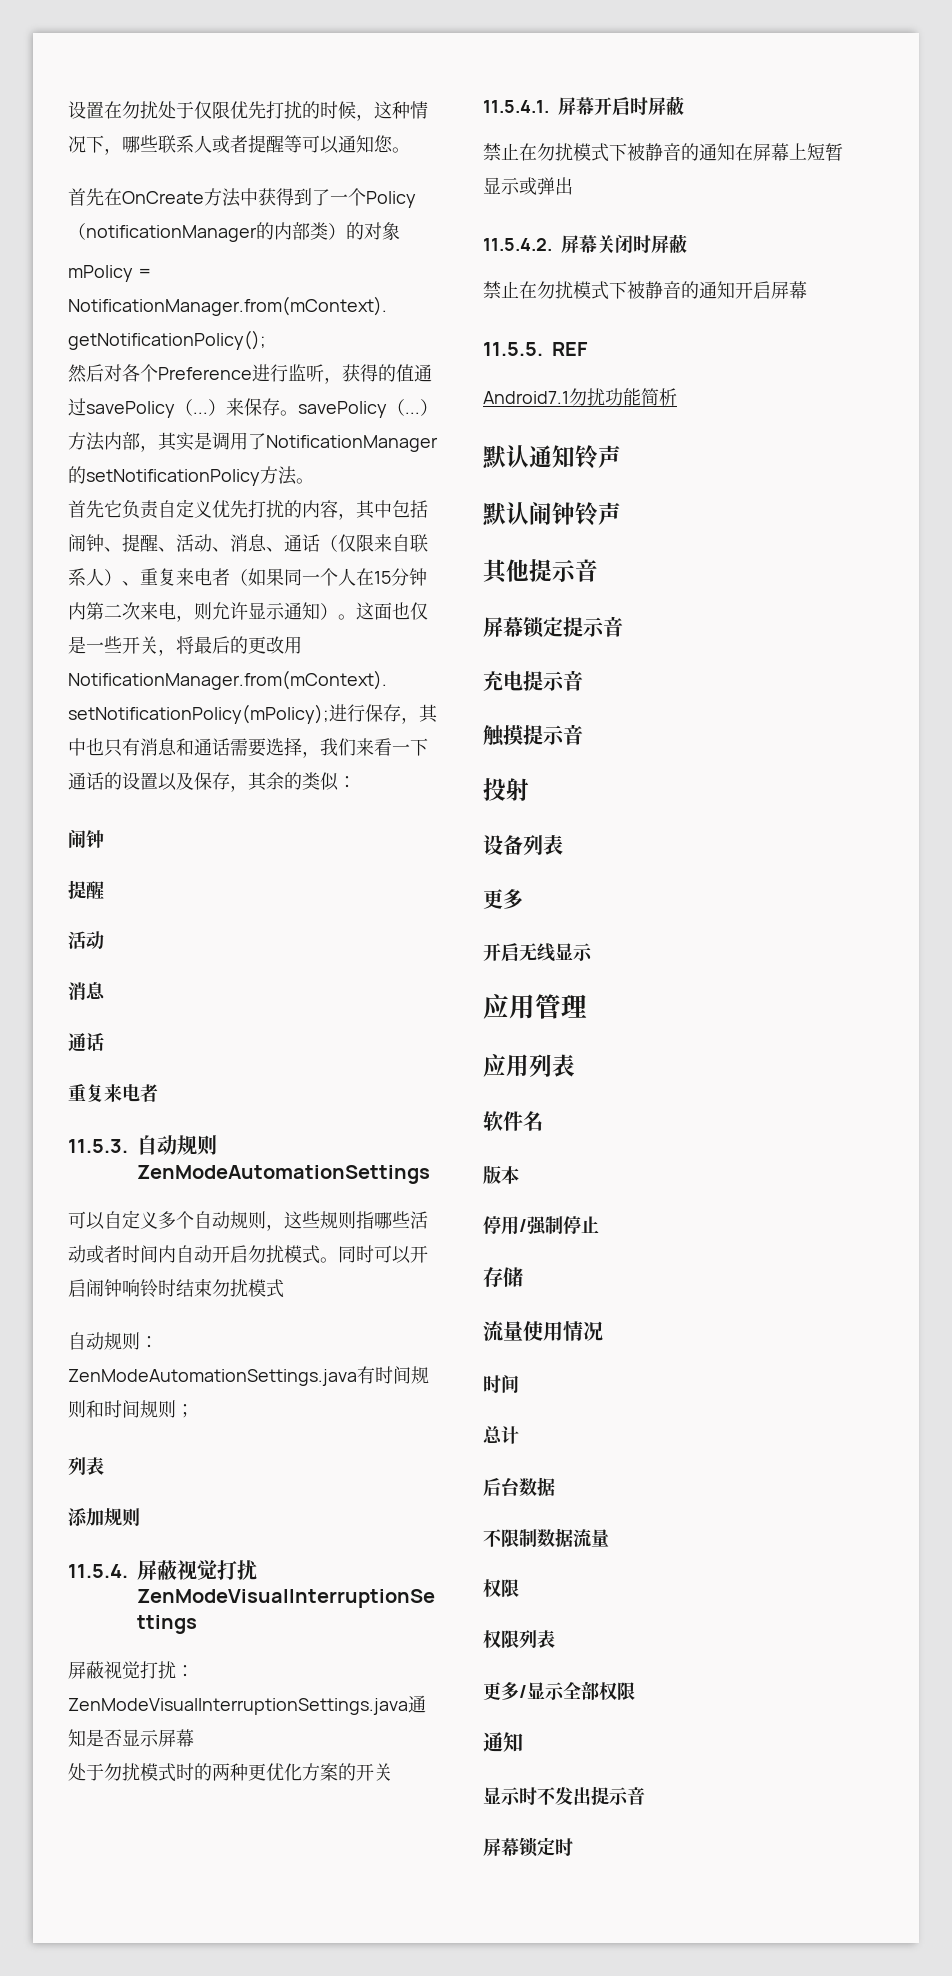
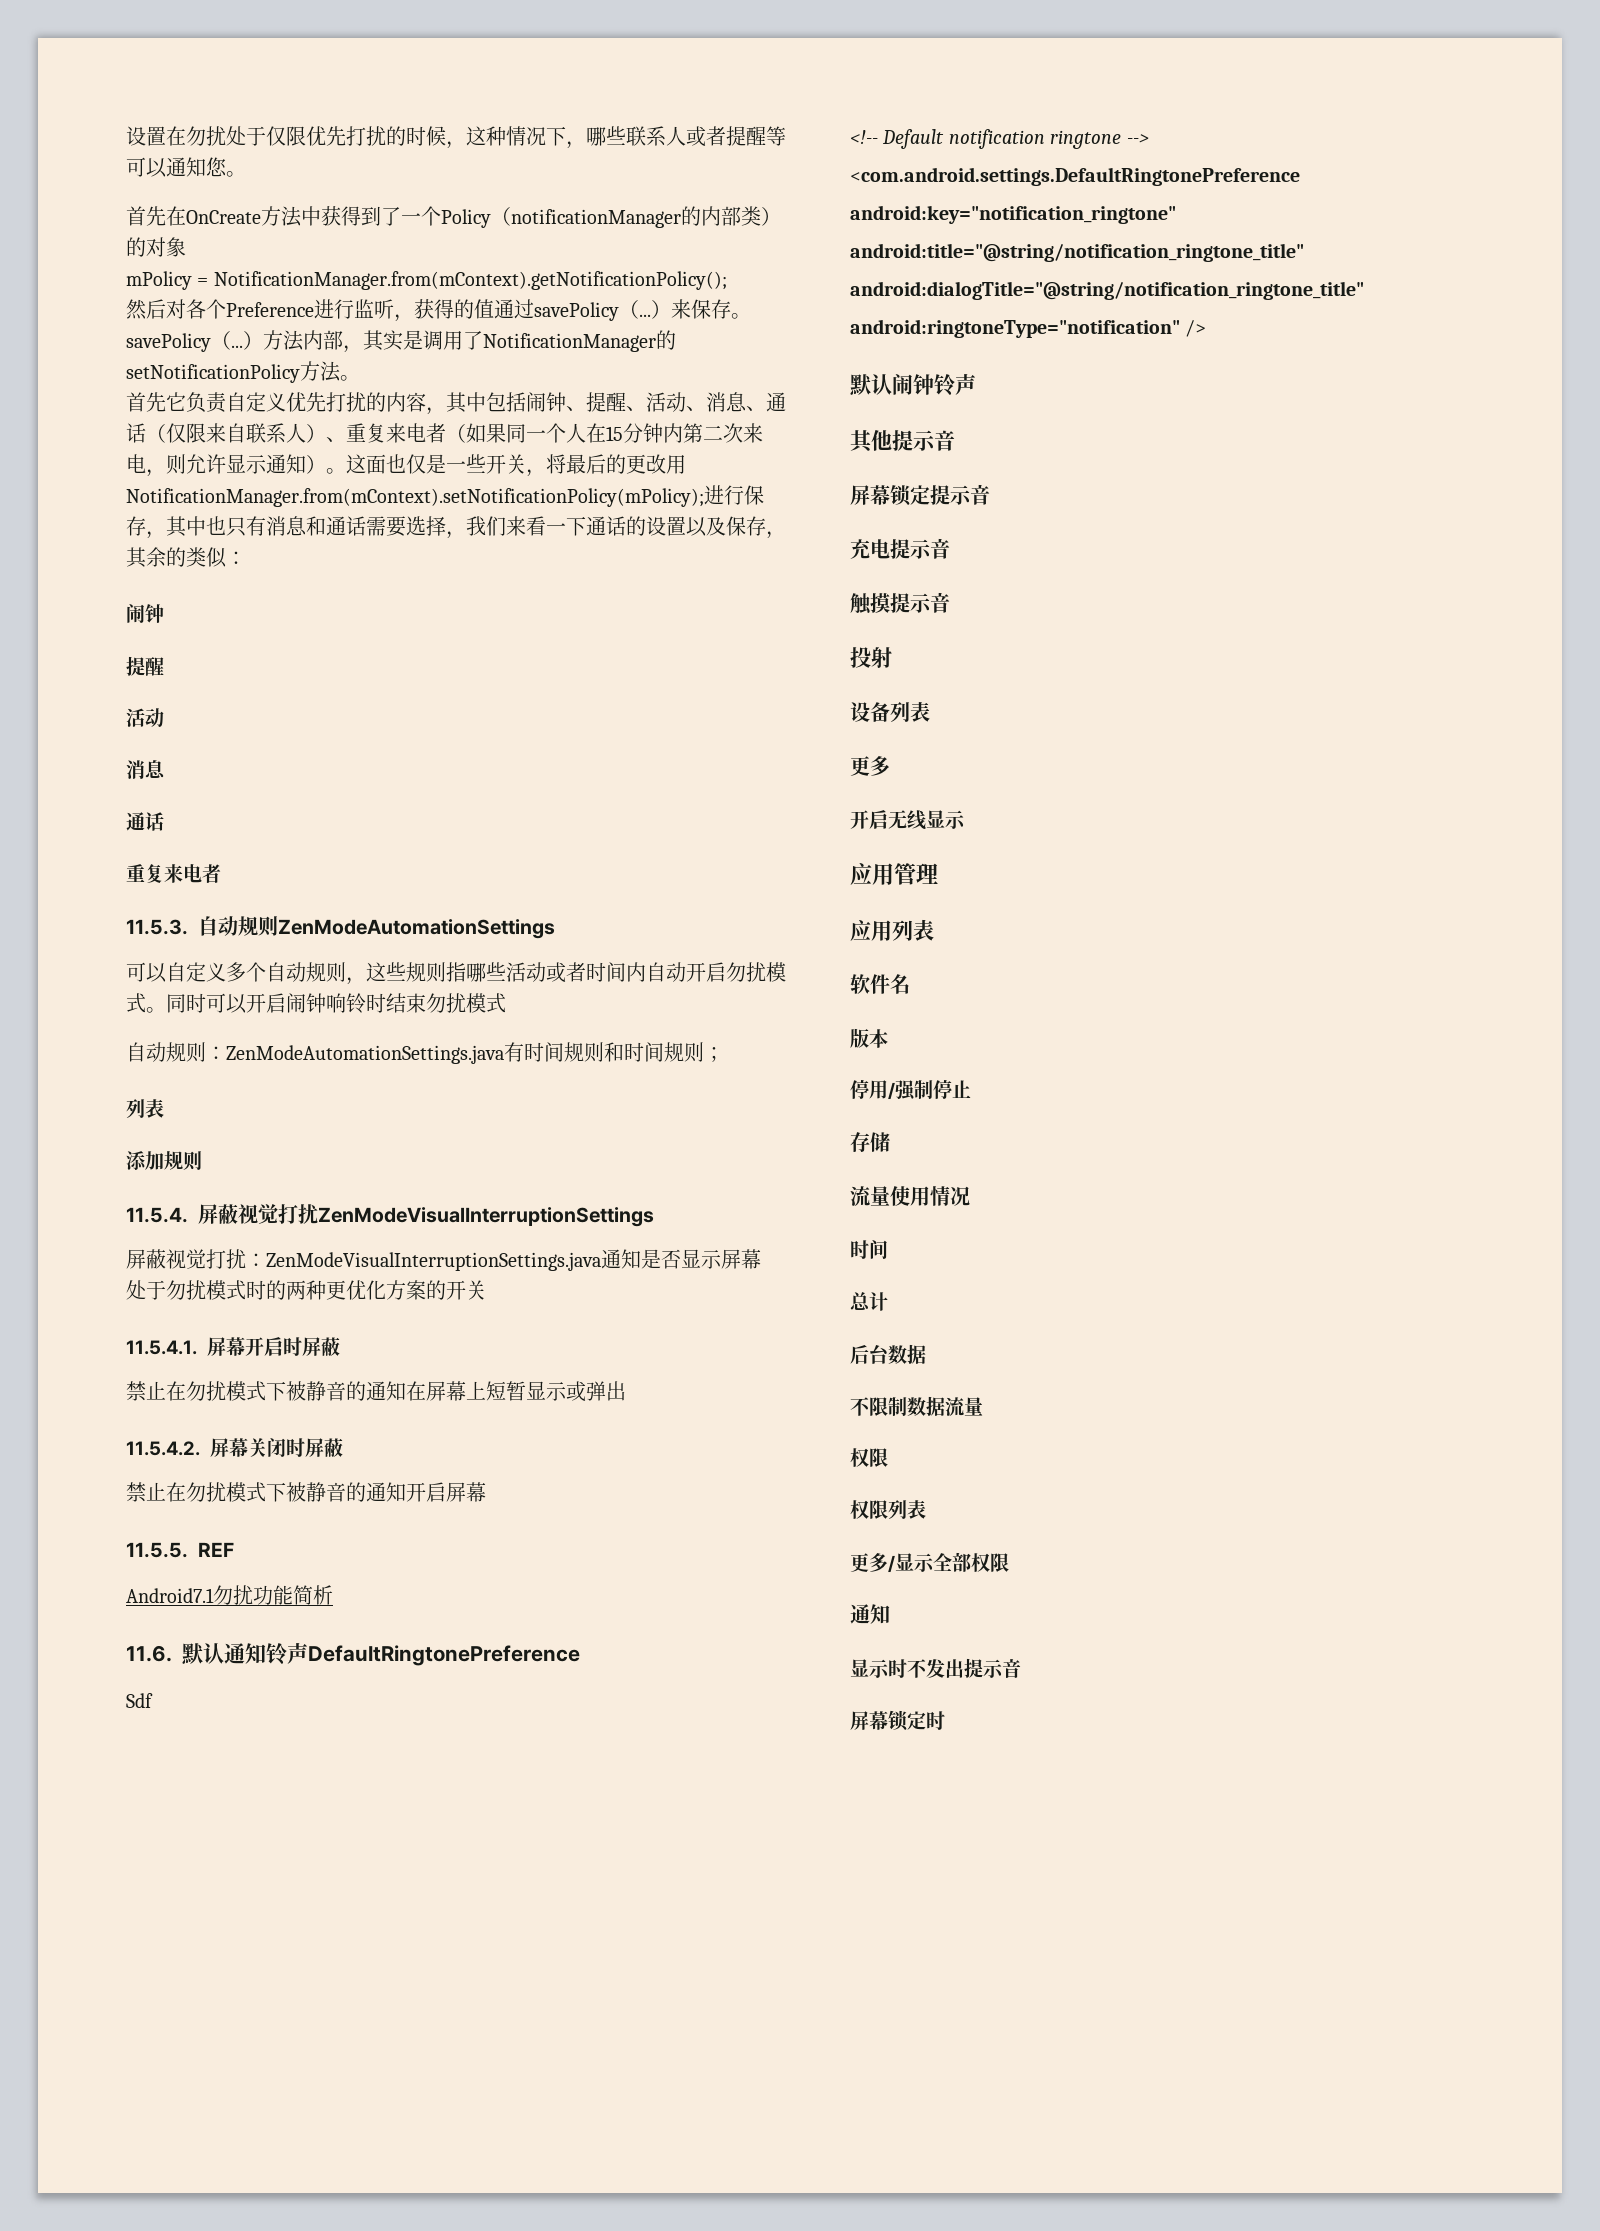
- 默认通知铃声
+ 11.6.默认通知铃声DefaultRingtonePreference
+ Sdf
+ <!-- Default notification ringtone -->
+ <com.android.settings.DefaultRingtonePreference
+ android:key="notification_ringtone"
+ android:title="@string/notification_ringtone_title"
+ android:dialogTitle="@string/notification_ringtone_title"
+ android:ringtoneType="notification" />

